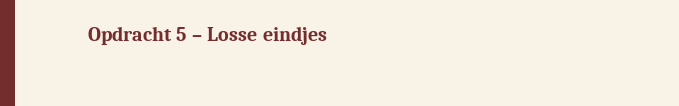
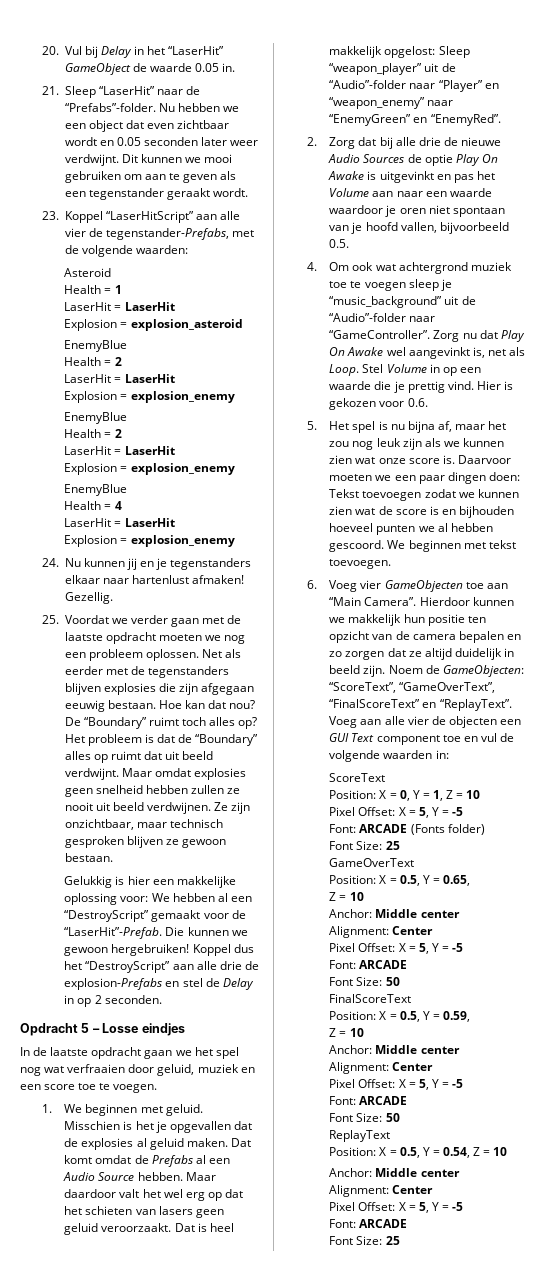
+ 20. Vul bij Delay in het “LaserHit” GameObject de waarde 0.05 in.
+ 21. Sleep “LaserHit” naar de “Prefabs”-folder. Nu hebben we een object dat even zichtbaar wordt en 0.05 seconden later weer verdwijnt. Dit kunnen we mooi gebruiken om aan te geven als een tegenstander geraakt wordt.
+ 23. Koppel “LaserHitScript” aan alle vier de tegenstander-Prefabs, met de volgende waarden:
+ Asteroid
+ Health = 1
+ LaserHit = LaserHit
+ Explosion = explosion_asteroid
+ EnemyBlue
+ Health = 2
+ LaserHit = LaserHit
+ Explosion = explosion_enemy
+ EnemyBlue
+ Health = 2
+ LaserHit = LaserHit
+ Explosion = explosion_enemy
+ EnemyBlue
+ Health = 4
+ LaserHit = LaserHit
+ Explosion = explosion_enemy
+ 24. Nu kunnen jij en je tegenstanders elkaar naar hartenlust afmaken! Gezellig.
+ 25. Voordat we verder gaan met de laatste opdracht moeten we nog een probleem oplossen. Net als eerder met de tegenstanders blijven explosies die zijn afgegaan eeuwig bestaan. Hoe kan dat nou? De “Boundary” ruimt toch alles op? Het probleem is dat de “Boundary” alles op ruimt dat uit beeld verdwijnt. Maar omdat explosies geen snelheid hebben zullen ze nooit uit beeld verdwijnen. Ze zijn onzichtbaar, maar technisch gesproken blijven ze gewoon bestaan.
+ Gelukkig is hier een makkelijke oplossing voor: We hebben al een “DestroyScript” gemaakt voor de “LaserHit”-Prefab. Die kunnen we gewoon hergebruiken! Koppel dus het “DestroyScript” aan alle drie de explosion-Prefabs en stel de Delay in op 2 seconden.
+ In de laatste opdracht gaan we het spel nog wat verfraaien door geluid, muziek en een score toe te voegen.
+ 1. We beginnen met geluid. Misschien is het je opgevallen dat de explosies al geluid maken. Dat komt omdat de Prefabs al een Audio Source hebben. Maar daardoor valt het wel erg op dat het schieten van lasers geen geluid veroorzaakt. Dat is heel makkelijk opgelost: Sleep “weapon_player” uit de “Audio”-folder naar “Player” en “weapon_enemy” naar “EnemyGreen” en “EnemyRed”.
+ 2. Zorg dat bij alle drie de nieuwe Audio Sources de optie Play On Awake is uitgevinkt en pas het Volume aan naar een waarde waardoor je oren niet spontaan van je hoofd vallen, bijvoorbeeld 0.5.
+ 4. Om ook wat achtergrond muziek toe te voegen sleep je “music_background” uit de “Audio”-folder naar “GameController”. Zorg nu dat Play On Awake wel aangevinkt is, net als Loop. Stel Volume in op een waarde die je prettig vind. Hier is gekozen voor 0.6.
+ 5. Het spel is nu bijna af, maar het zou nog leuk zijn als we kunnen zien wat onze score is. Daarvoor moeten we een paar dingen doen: Tekst toevoegen zodat we kunnen zien wat de score is en bijhouden hoeveel punten we al hebben gescoord. We beginnen met tekst toevoegen.
+ 6. Voeg vier GameObjecten toe aan “Main Camera”. Hierdoor kunnen we makkelijk hun positie ten opzicht van de camera bepalen en zo zorgen dat ze altijd duidelijk in beeld zijn. Noem de GameObjecten: “ScoreText”, “GameOverText”, “FinalScoreText” en “ReplayText”. Voeg aan alle vier de objecten een GUI Text component toe en vul de volgende waarden in:
+ ScoreText
+ Position: X = 0, Y = 1, Z = 10
+ Pixel Offset: X = 5, Y = -5
+ Font: ARCADE (Fonts folder)
+ Font Size: 25
+ GameOverText
+ Position: X = 0.5, Y = 0.65,
+ Z = 10
+ Anchor: Middle center
+ Alignment: Center
+ Pixel Offset: X = 5, Y = -5
+ Font: ARCADE
+ Font Size: 50
+ FinalScoreText
+ Position: X = 0.5, Y = 0.59,
+ Z = 10
+ Anchor: Middle center
+ Alignment: Center
+ Pixel Offset: X = 5, Y = -5
+ Font: ARCADE
+ Font Size: 50
+ ReplayText
+ Position: X = 0.5, Y = 0.54, Z = 10
+ Anchor: Middle center
+ Alignment: Center
+ Pixel Offset: X = 5, Y = -5
+ Font: ARCADE
+ Font Size: 25

